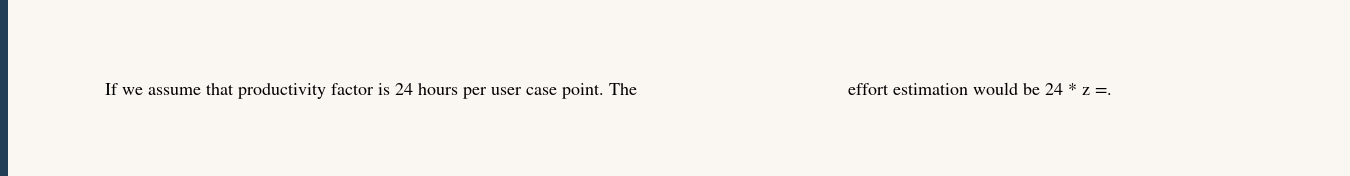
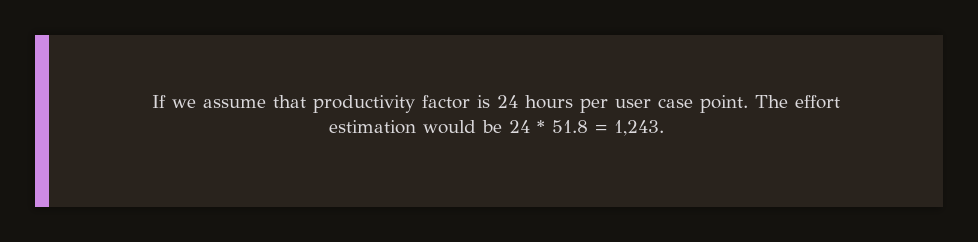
- The effort estimation would be 24 * z =.
+ The effort estimation would be 24 * 51.8 = 1,243.

